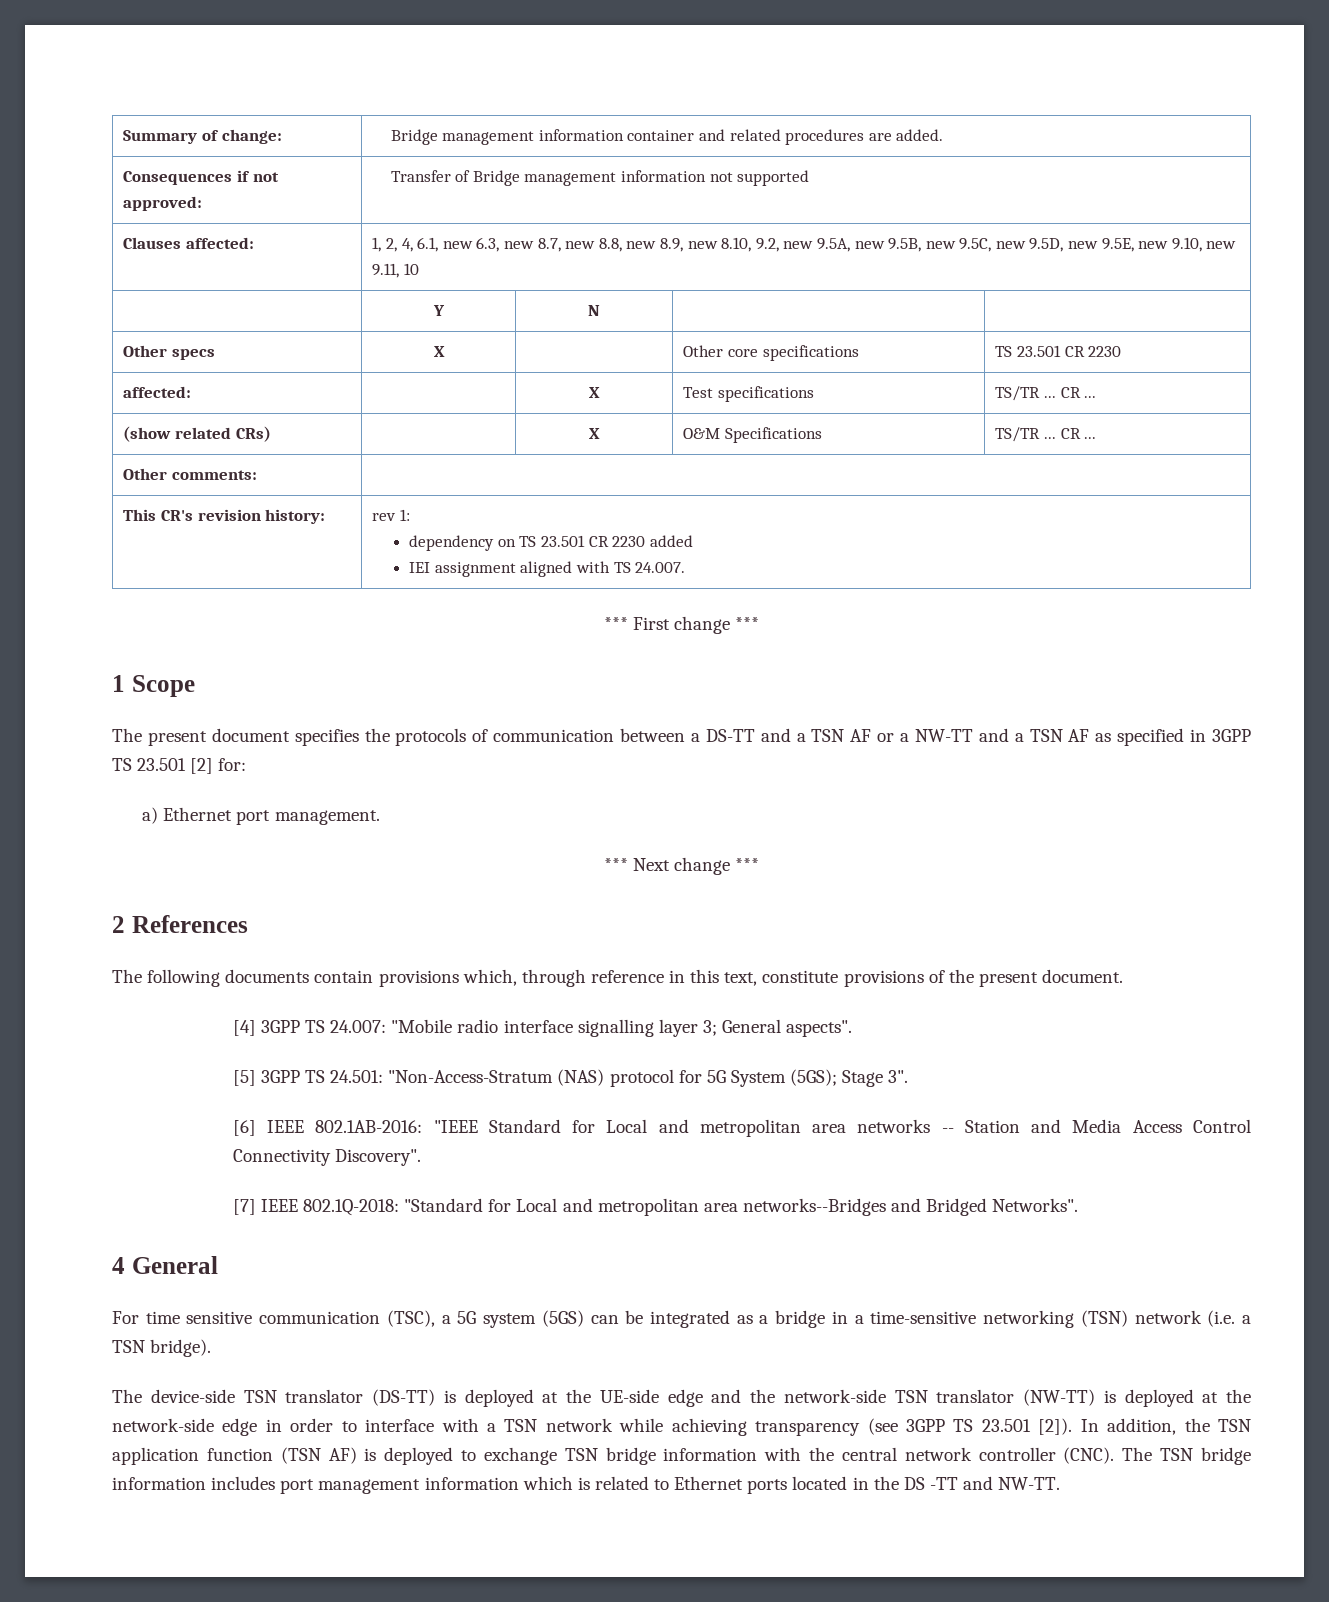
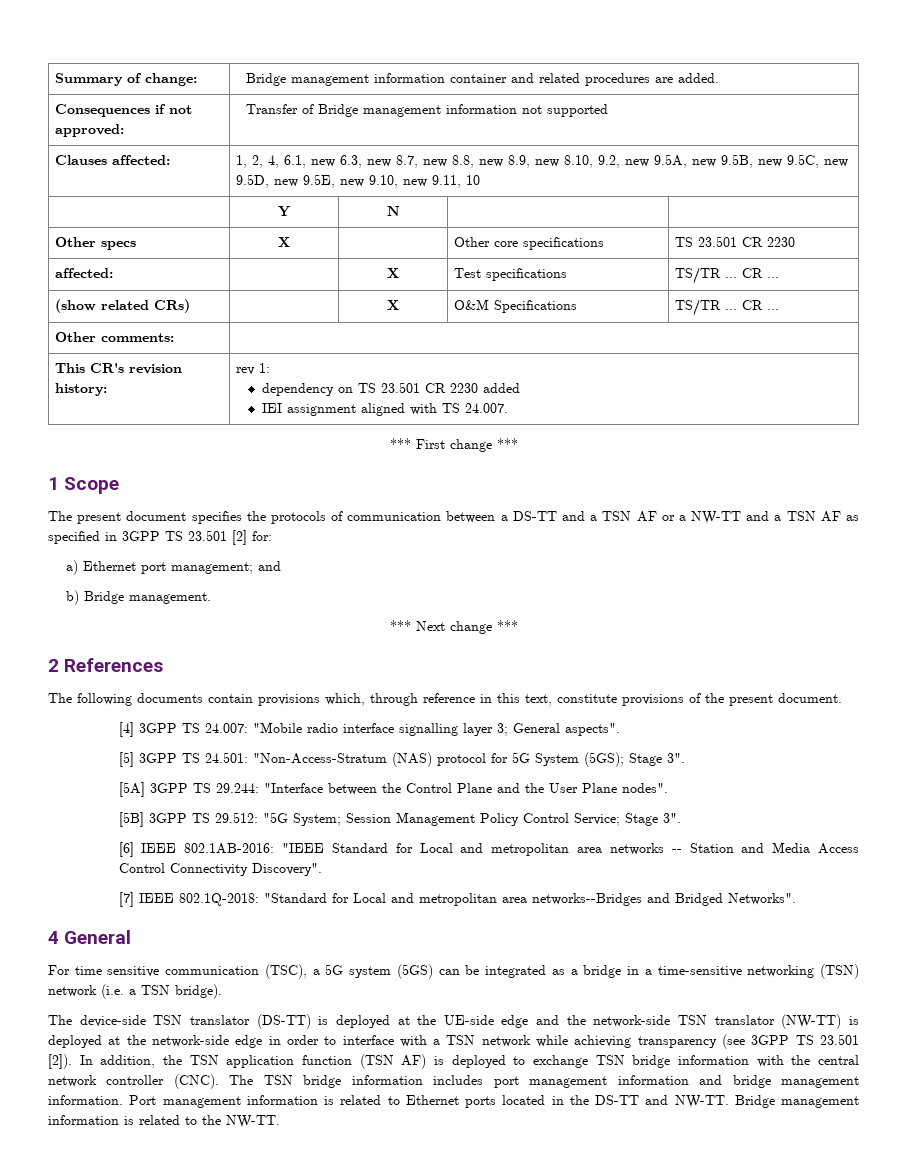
- a) Ethernet port management.
+ a) Ethernet port management; and
+ b) Bridge management.
+ [5A] 3GPP TS 29.244: "Interface between the Control Plane and the User Plane nodes".
+ [5B] 3GPP TS 29.512: "5G System; Session Management Policy Control Service; Stage 3".
- The TSN bridge information includes port management information which is related to Ethernet ports located in the DS -TT and NW-TT.
+ The TSN bridge information includes port management information and bridge management information. Port management information is related to Ethernet ports located in the DS-TT and NW-TT. Bridge management information is related to the NW-TT.

